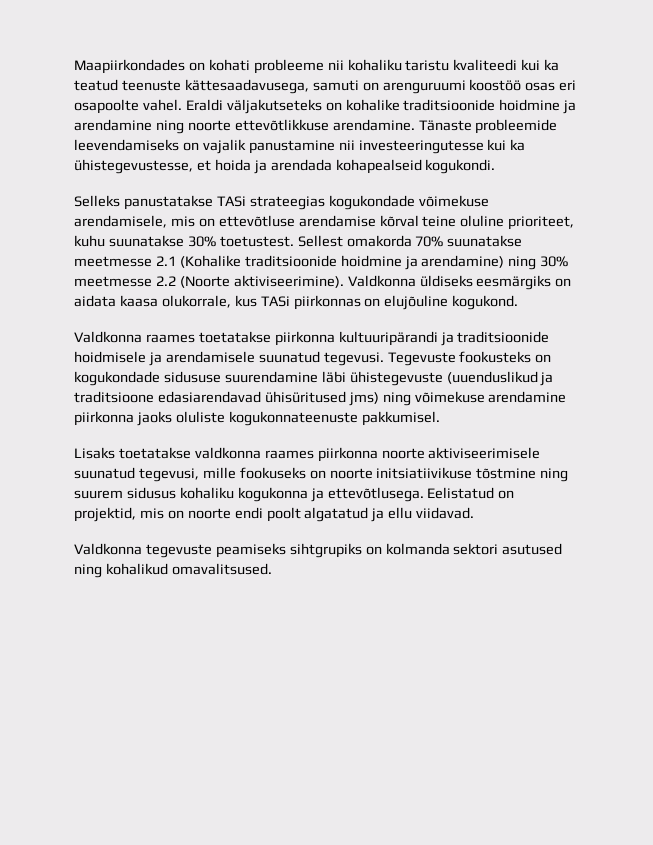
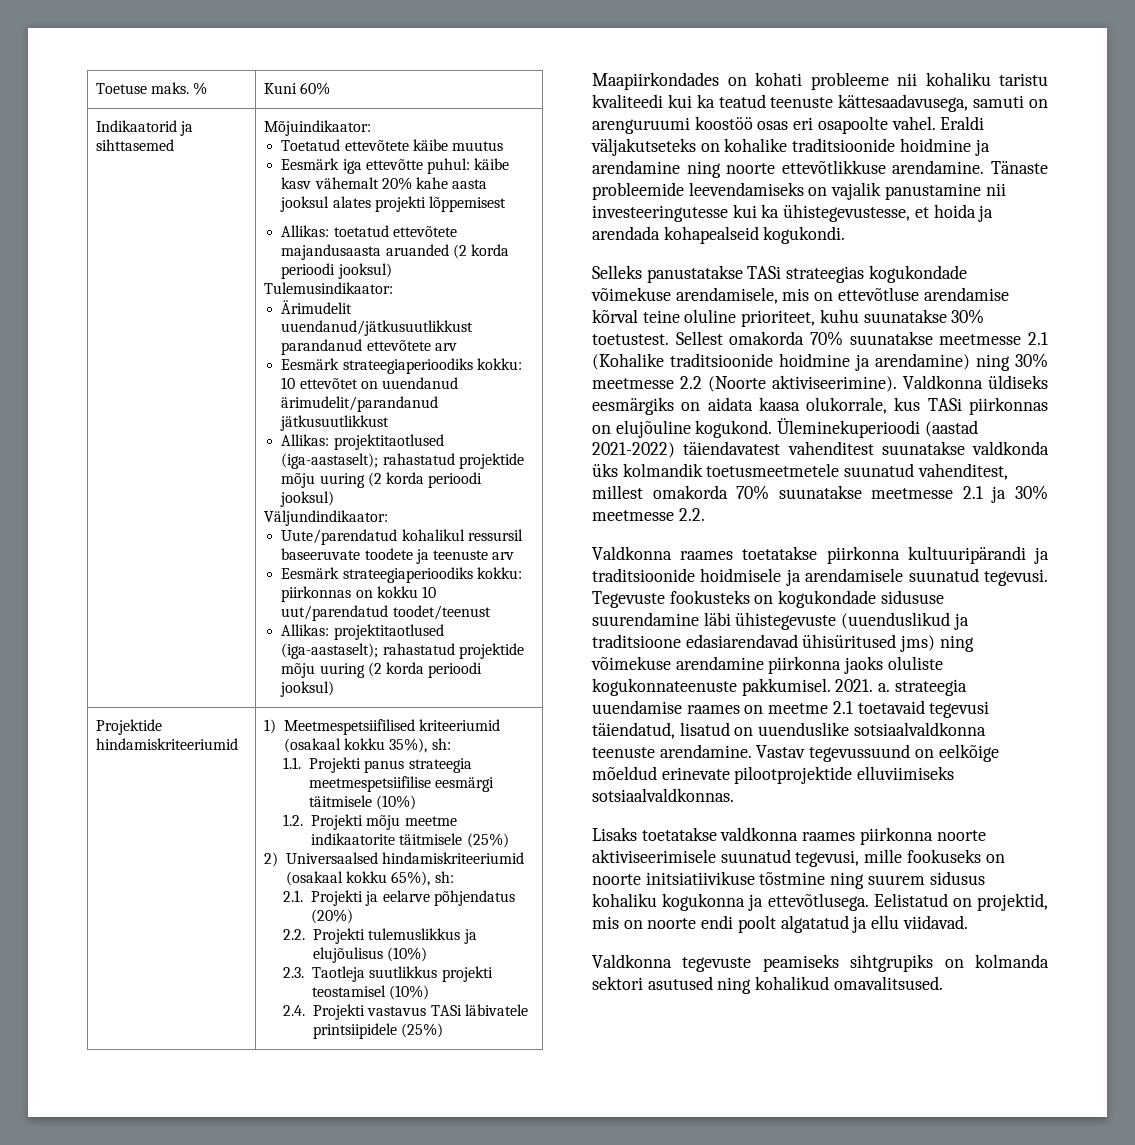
+ Toetuse maks. % | Kuni 60%
+ Indikaatorid ja sihttasemed | Mõjuindikaator:
+ Toetatud ettevõtete käibe muutus
+ Eesmärk iga ettevõtte puhul: käibe kasv vähemalt 20% kahe aasta jooksul alates projekti lõppemisest
+ Allikas: toetatud ettevõtete majandusaasta aruanded (2 korda perioodi jooksul)
+ Tulemusindikaator:
+ Ärimudelit uuendanud/jätkusuutlikkust parandanud ettevõtete arv
+ Eesmärk strateegiaperioodiks kokku: 10 ettevõtet on uuendanud ärimudelit/parandanud jätkusuutlikkust
+ Allikas: projektitaotlused (iga-aastaselt); rahastatud projektide mõju uuring (2 korda perioodi jooksul)
+ Väljundindikaator:
+ Uute/parendatud kohalikul ressursil baseeruvate toodete ja teenuste arv
+ Eesmärk strateegiaperioodiks kokku: piirkonnas on kokku 10 uut/parendatud toodet/teenust
+ Allikas: projektitaotlused (iga-aastaselt); rahastatud projektide mõju uuring (2 korda perioodi jooksul)
+ Projektide hindamiskriteeriumid | 1) Meetmespetsiifilised kriteeriumid (osakaal kokku 35%), sh:
+ 1.1. Projekti panus strateegia meetmespetsiifilise eesmärgi täitmisele (10%)
+ 1.2. Projekti mõju meetme indikaatorite täitmisele (25%)
+ 2) Universaalsed hindamiskriteeriumid (osakaal kokku 65%), sh:
+ 2.1. Projekti ja eelarve põhjendatus (20%)
+ 2.2. Projekti tulemuslikkus ja elujõulisus (10%)
+ 2.3. Taotleja suutlikkus projekti teostamisel (10%)
+ 2.4. Projekti vastavus TASi läbivatele printsiipidele (25%)
+ Üleminekuperioodi (aastad 2021-2022) täiendavatest vahenditest suunatakse valdkonda üks kolmandik toetusmeetmetele suunatud vahenditest, millest omakorda 70% suunatakse meetmesse 2.1 ja 30% meetmesse 2.2.
+ 2021. a. strateegia uuendamise raames on meetme 2.1 toetavaid tegevusi täiendatud, lisatud on uuenduslike sotsiaalvaldkonna teenuste arendamine. Vastav tegevussuund on eelkõige mõeldud erinevate pilootprojektide elluviimiseks sotsiaalvaldkonnas.

